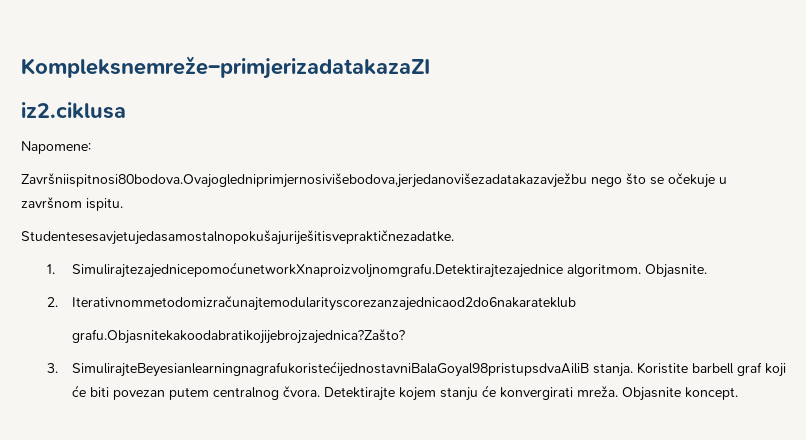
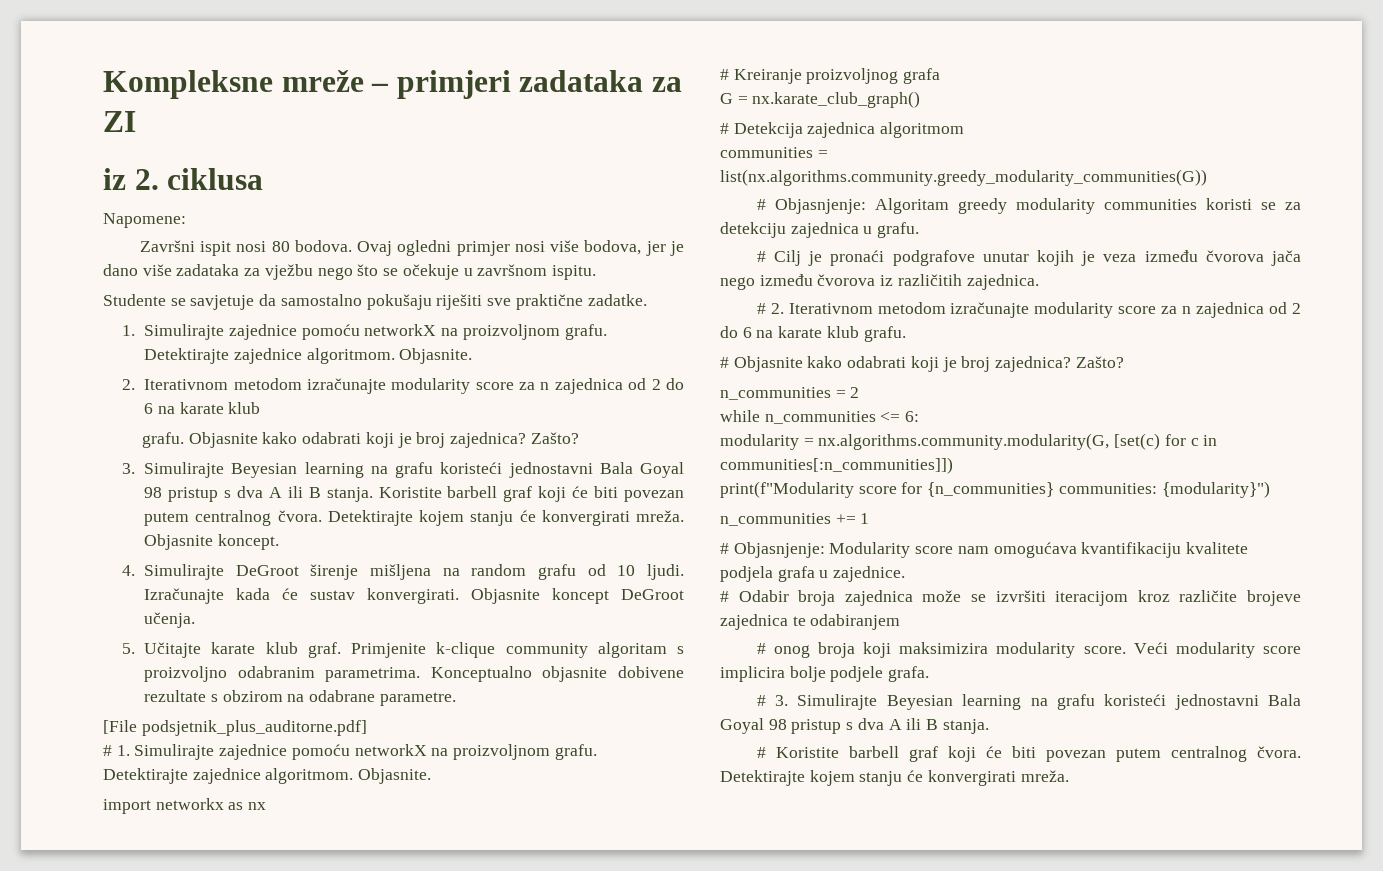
- Kompleksnemreže–primjerizadatakazaZI
- iz2.ciklusa
+ Kompleksne mreže – primjeri zadataka za ZI
+ iz 2. ciklusa
  Napomene:
- Završniispitnosi80bodova.Ovajogledniprimjernosivišebodova,jerjedanovišezadatakazavježbu nego što se očekuje u završnom ispitu.
+ Završni ispit nosi 80 bodova. Ovaj ogledni primjer nosi više bodova, jer je dano više zadataka za vježbu nego što se očekuje u završnom ispitu.
- Studentesesavjetujedasamostalnopokušajuriješitisvepraktičnezadatke.
- 1. SimulirajtezajednicepomoćunetworkXnaproizvoljnomgrafu.Detektirajtezajednice algoritmom. Objasnite.
- 2. Iterativnommetodomizračunajtemodularityscorezanzajednicaod2do6nakarateklub
- grafu.Objasnitekakoodabratikojijebrojzajednica?Zašto?
- 3. SimulirajteBeyesianlearningnagrafukoristećijednostavniBalaGoyal98pristupsdvaAiliB stanja.
+ Studente se savjetuje da samostalno pokušaju riješiti sve praktične zadatke.
+ 1. Simulirajte zajednice pomoću networkX na proizvoljnom grafu. Detektirajte zajednice algoritmom. Objasnite.
+ 2. Iterativnom metodom izračunajte modularity score za n zajednica od 2 do 6 na karate klub
+ grafu. Objasnite kako odabrati koji je broj zajednica? Zašto?
+ 3. Simulirajte Beyesian learning na grafu koristeći jednostavni Bala Goyal 98 pristup s dva A ili B stanja.
+ 4. Simulirajte DeGroot širenje mišljena na random grafu od 10 ljudi. Izračunajte kada će sustav konvergirati. Objasnite koncept DeGroot učenja.
+ 5. Učitajte karate klub graf. Primjenite k-clique community algoritam s proizvoljno odabranim parametrima. Konceptualno objasnite dobivene rezultate s obzirom na odabrane parametre.
+ [File podsjetnik_plus_auditorne.pdf]
+ # 1. Simulirajte zajednice pomoću networkX na proizvoljnom grafu. Detektirajte zajednice algoritmom. Objasnite.
+ import networkx as nx
+ # Kreiranje proizvoljnog grafa
+ G = nx.karate_club_graph()
+ # Detekcija zajednica algoritmom
+ communities = list(nx.algorithms.community.greedy_modularity_communities(G))
+ # Objasnjenje: Algoritam greedy modularity communities koristi se za detekciju zajednica u grafu.
+ # Cilj je pronaći podgrafove unutar kojih je veza između čvorova jača nego između čvorova iz različitih zajednica.
+ # 2. Iterativnom metodom izračunajte modularity score za n zajednica od 2 do 6 na karate klub grafu.
+ # Objasnite kako odabrati koji je broj zajednica? Zašto?
+ n_communities = 2
+ while n_communities <= 6:
+ modularity = nx.algorithms.community.modularity(G, [set(c) for c in communities[:n_communities]])
+ print(f"Modularity score for {n_communities} communities: {modularity}")
+ n_communities += 1
+ # Objasnjenje: Modularity score nam omogućava kvantifikaciju kvalitete podjela grafa u zajednice.
+ # Odabir broja zajednica može se izvršiti iteracijom kroz različite brojeve zajednica te odabiranjem
+ # onog broja koji maksimizira modularity score. Veći modularity score implicira bolje podjele grafa.
+ # 3. Simulirajte Beyesian learning na grafu koristeći jednostavni Bala Goyal 98 pristup s dva A ili B stanja.
+ # Koristite barbell graf koji će biti povezan putem centralnog čvora. Detektirajte kojem stanju će konvergirati mreža.

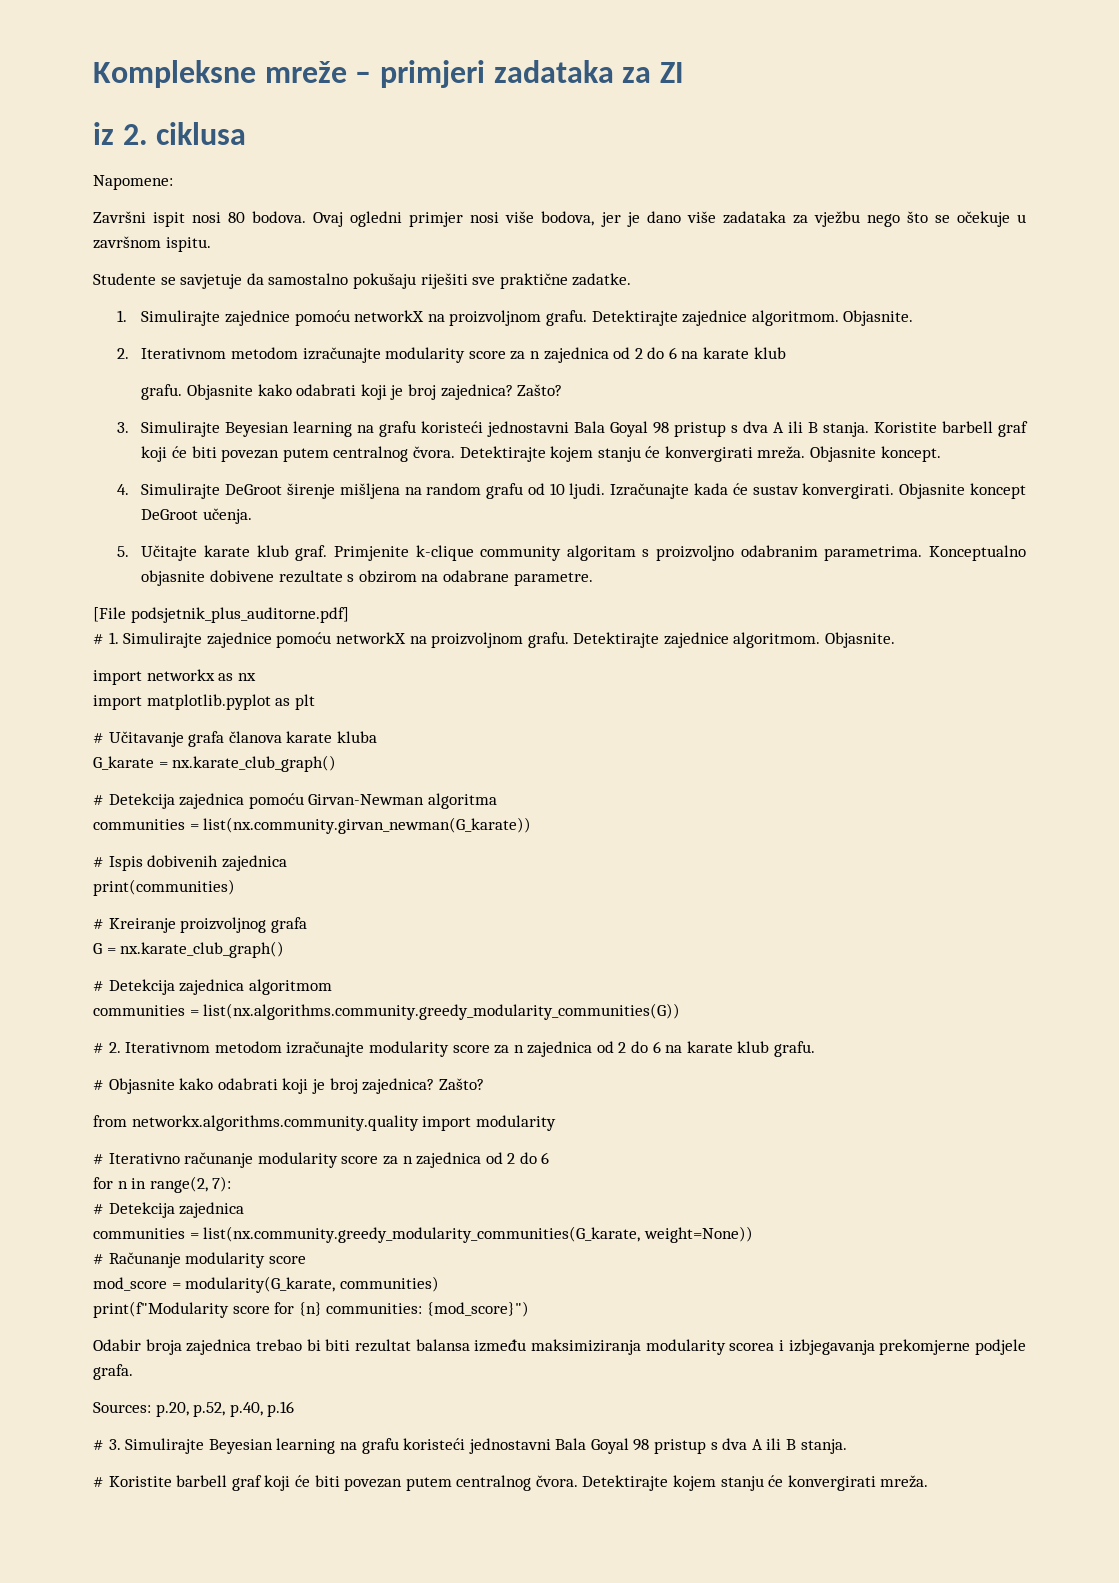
+ import matplotlib.pyplot as plt
+ # Učitavanje grafa članova karate kluba
+ G_karate = nx.karate_club_graph()
+ # Detekcija zajednica pomoću Girvan-Newman algoritma
+ communities = list(nx.community.girvan_newman(G_karate))
+ # Ispis dobivenih zajednica
+ print(communities)
- # Objasnjenje: Algoritam greedy modularity communities koristi se za detekciju zajednica u grafu.
- # Cilj je pronaći podgrafove unutar kojih je veza između čvorova jača nego između čvorova iz različitih zajednica.
- n_communities = 2
- while n_communities <= 6:
- modularity = nx.algorithms.community.modularity(G, [set(c) for c in communities[:n_communities]])
- print(f"Modularity score for {n_communities} communities: {modularity}")
- n_communities += 1
- # Objasnjenje: Modularity score nam omogućava kvantifikaciju kvalitete podjela grafa u zajednice.
- # Odabir broja zajednica može se izvršiti iteracijom kroz različite brojeve zajednica te odabiranjem
- # onog broja koji maksimizira modularity score. Veći modularity score implicira bolje podjele grafa.
+ from networkx.algorithms.community.quality import modularity
+ # Iterativno računanje modularity score za n zajednica od 2 do 6
+ for n in range(2, 7):
+ # Detekcija zajednica
+ communities = list(nx.community.greedy_modularity_communities(G_karate, weight=None))
+ # Računanje modularity score
+ mod_score = modularity(G_karate, communities)
+ print(f"Modularity score for {n} communities: {mod_score}")
+ Odabir broja zajednica trebao bi biti rezultat balansa između maksimiziranja modularity scorea i izbjegavanja prekomjerne podjele grafa.
+ Sources: p.20, p.52, p.40, p.16

